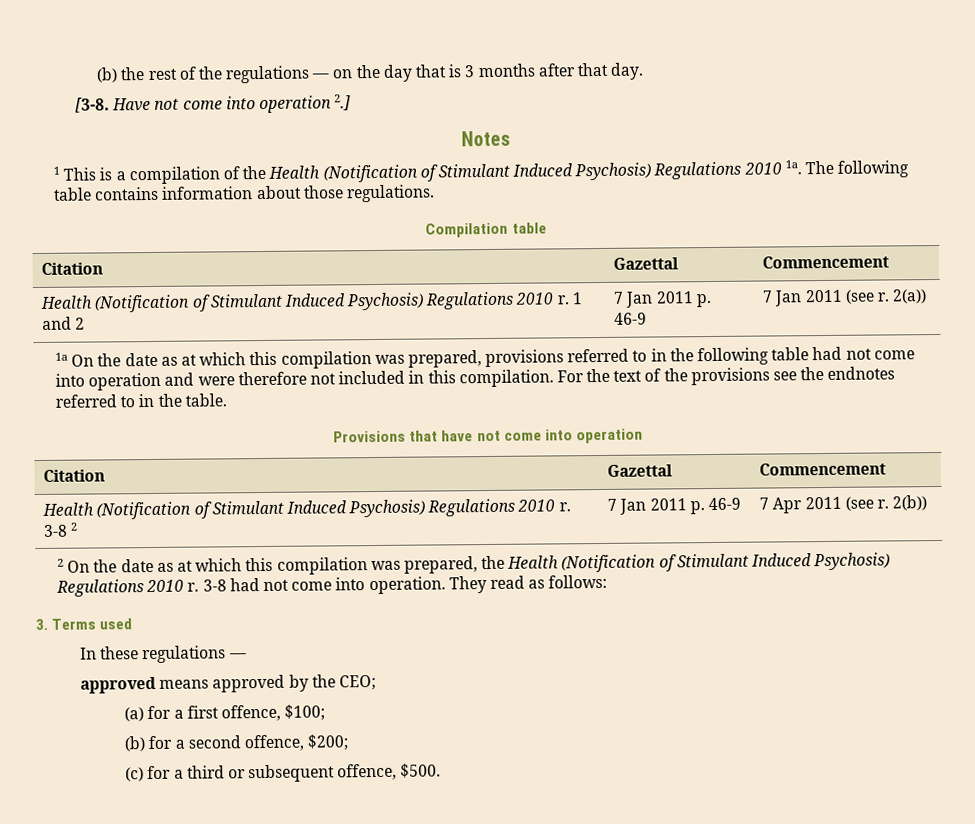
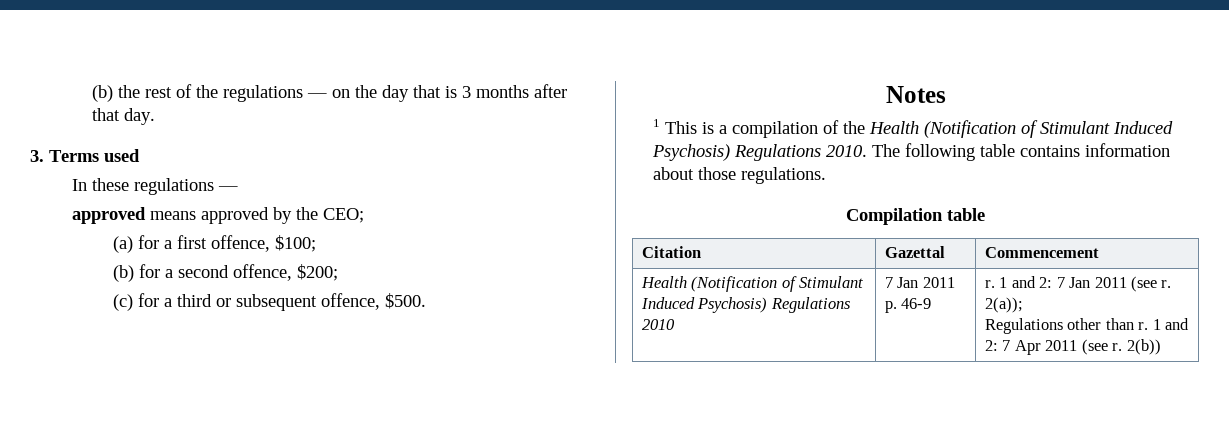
- [3-8. Have not come into operation 2.]
- Notes
- 1 This is a compilation of the Health (Notification of Stimulant Induced Psychosis) Regulations 2010 1a. The following table contains information about those regulations.
- Compilation table
- Citation | Gazettal | Commencement
- Health (Notification of Stimulant Induced Psychosis) Regulations 2010 r. 1 and 2 | 7 Jan 2011 p. 46-9 | 7 Jan 2011 (see r. 2(a))
- 1a On the date as at which this compilation was prepared, provisions referred to in the following table had not come into operation and were therefore not included in this compilation. For the text of the provisions see the endnotes referred to in the table.
- Provisions that have not come into operation
- Citation | Gazettal | Commencement
- Health (Notification of Stimulant Induced Psychosis) Regulations 2010 r. 3-8 2 | 7 Jan 2011 p. 46-9 | 7 Apr 2011 (see r. 2(b))
- 2 On the date as at which this compilation was prepared, the Health (Notification of Stimulant Induced Psychosis) Regulations 2010 r. 3-8 had not come into operation. They read as follows:
+ Notes
+ 1 This is a compilation of the Health (Notification of Stimulant Induced Psychosis) Regulations 2010. The following table contains information about those regulations.
+ Compilation table
+ Citation | Gazettal | Commencement
+ Health (Notification of Stimulant Induced Psychosis) Regulations 2010 | 7 Jan 2011 p. 46-9 | r. 1 and 2: 7 Jan 2011 (see r. 2(a));
+ Regulations other than r. 1 and 2: 7 Apr 2011 (see r. 2(b))

